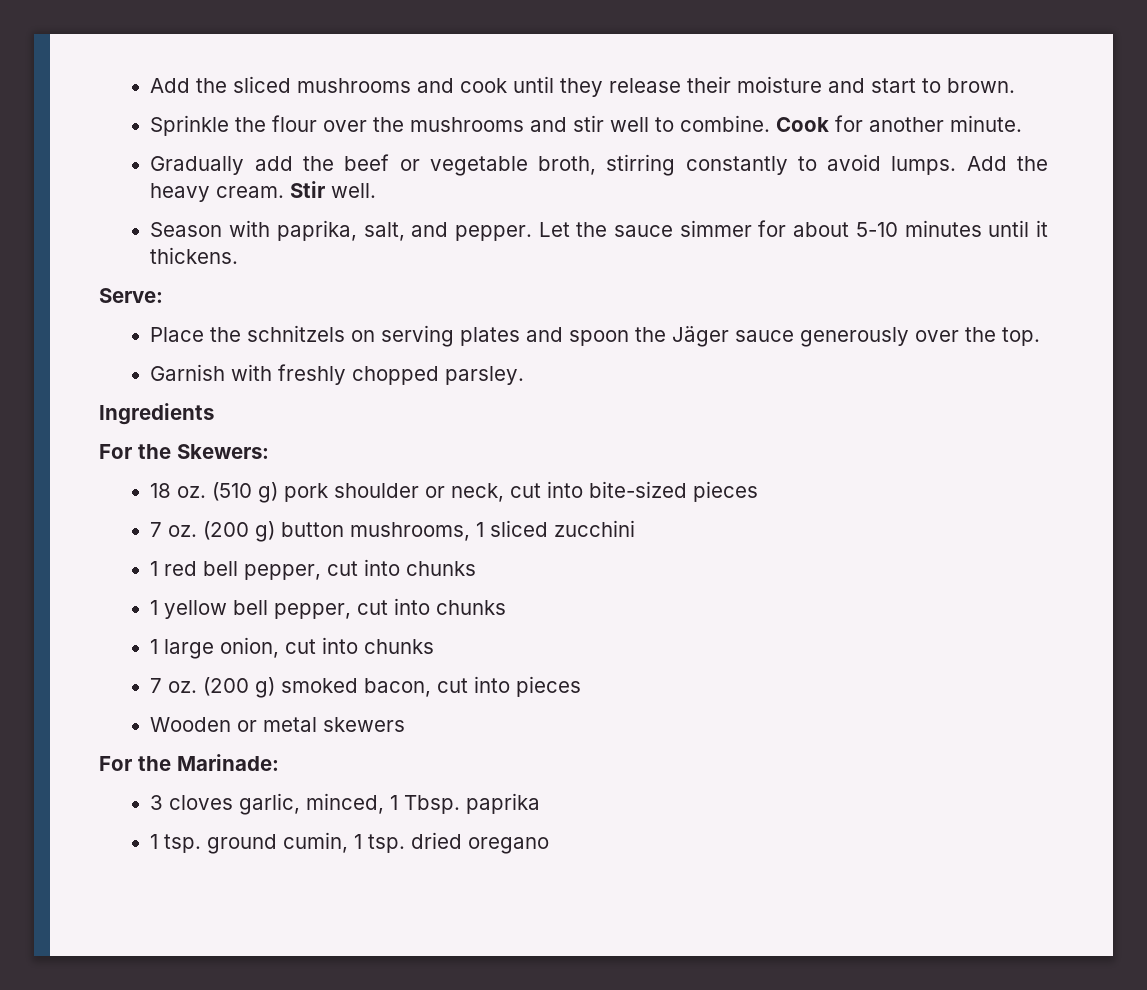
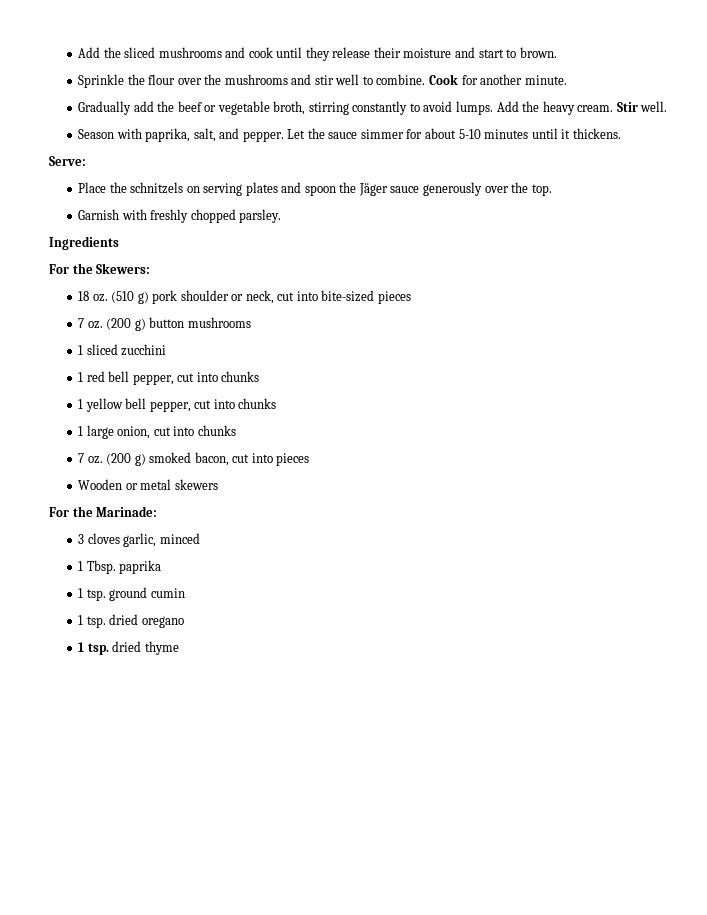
- (200 g) button mushrooms, 1 sliced zucchini
+ (200 g) button mushrooms
+ 1 sliced zucchini
- 3 cloves garlic, minced, 1 Tbsp. paprika
+ 3 cloves garlic, minced
+ 1 Tbsp. paprika
- 1 tsp. ground cumin, 1 tsp. dried oregano
+ 1 tsp. ground cumin
+ 1 tsp. dried oregano
+ 1 tsp. dried thyme

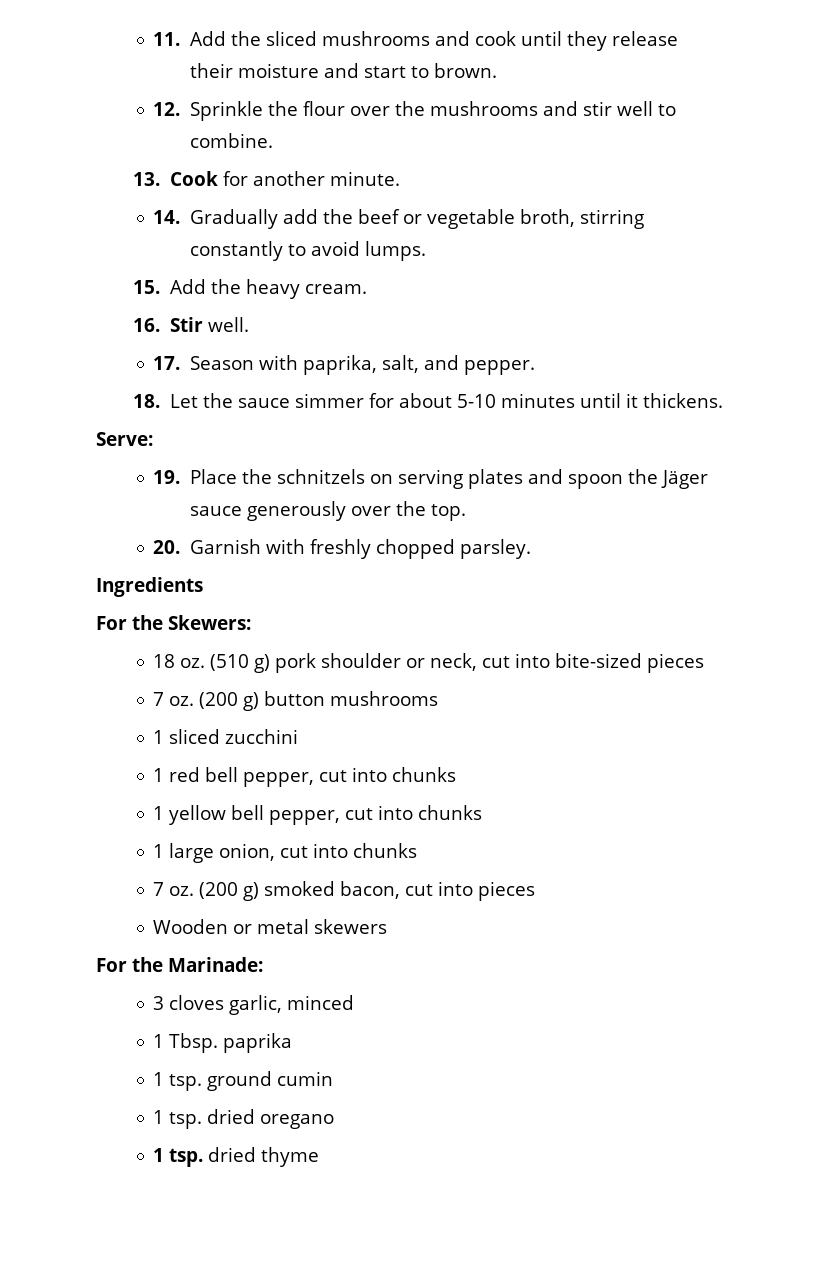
- Add the sliced mushrooms and cook until they release their moisture and start to brown.
+ 11. Add the sliced mushrooms and cook until they release their moisture and start to brown.
- Sprinkle the flour over the mushrooms and stir well to combine. Cook for another minute.
+ 12. Sprinkle the flour over the mushrooms and stir well to combine.
+ 13. Cook for another minute.
- Gradually add the beef or vegetable broth, stirring constantly to avoid lumps. Add the heavy cream. Stir well.
+ 14. Gradually add the beef or vegetable broth, stirring constantly to avoid lumps.
+ 15. Add the heavy cream.
+ 16. Stir well.
- Season with paprika, salt, and pepper. Let the sauce simmer for about 5-10 minutes until it thickens.
+ 17. Season with paprika, salt, and pepper.
+ 18. Let the sauce simmer for about 5-10 minutes until it thickens.
- Place the schnitzels on serving plates and spoon the Jäger sauce generously over the top.
+ 19. Place the schnitzels on serving plates and spoon the Jäger sauce generously over the top.
- Garnish with freshly chopped parsley.
+ 20. Garnish with freshly chopped parsley.

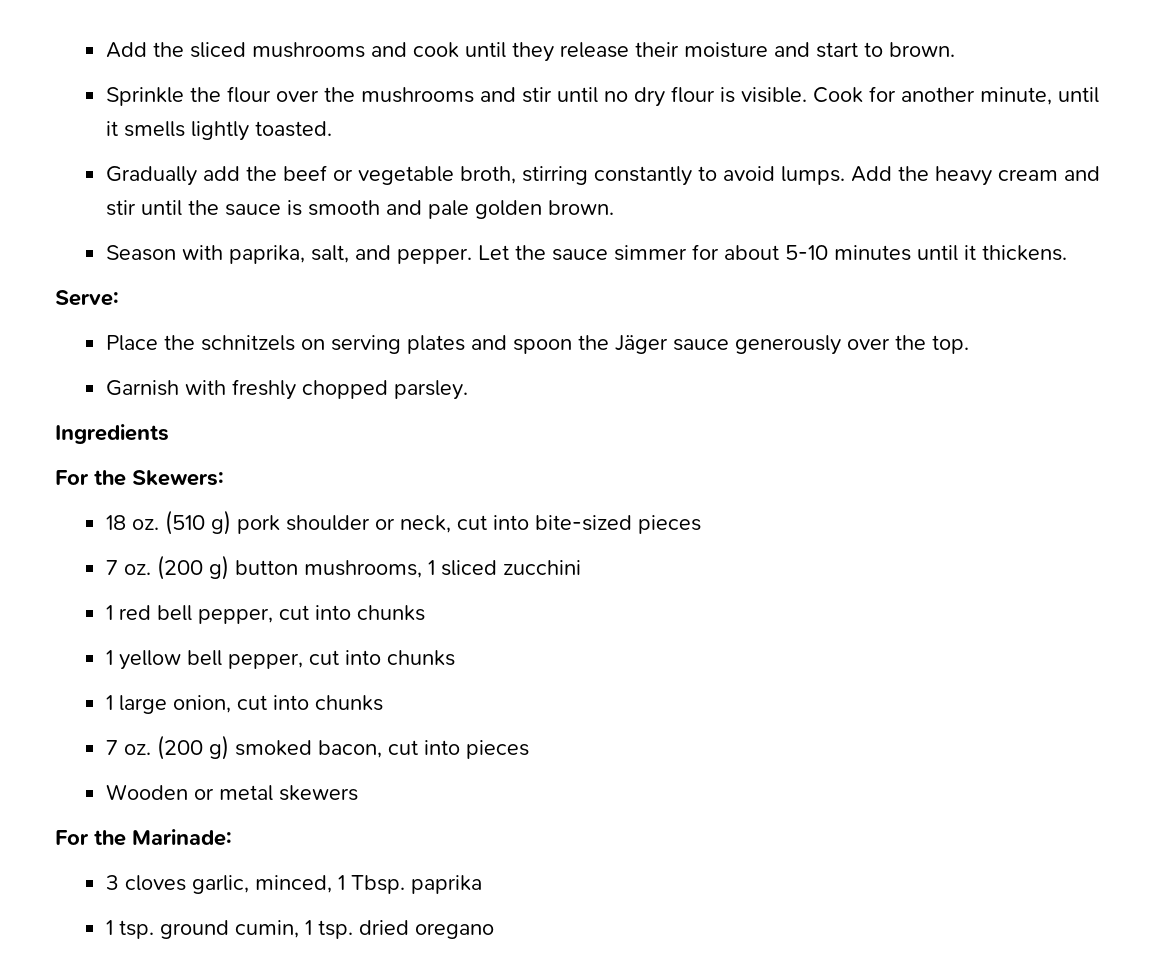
- 11. Add the sliced mushrooms and cook until they release their moisture and start to brown.
+ Add the sliced mushrooms and cook until they release their moisture and start to brown.
- 12. Sprinkle the flour over the mushrooms and stir well to combine.
- 13. Cook for another minute.
- 14. Gradually add the beef or vegetable broth, stirring constantly to avoid lumps.
- 15. Add the heavy cream.
- 16. Stir well.
- 17. Season with paprika, salt, and pepper.
- 18. Let the sauce simmer for about 5-10 minutes until it thickens.
+ Sprinkle the flour over the mushrooms and stir until no dry flour is visible. Cook for another minute, until it smells lightly toasted.
+ Gradually add the beef or vegetable broth, stirring constantly to avoid lumps. Add the heavy cream and stir until the sauce is smooth and pale golden brown.
+ Season with paprika, salt, and pepper. Let the sauce simmer for about 5-10 minutes until it thickens.
- 19. Place the schnitzels on serving plates and spoon the Jäger sauce generously over the top.
+ Place the schnitzels on serving plates and spoon the Jäger sauce generously over the top.
- 20. Garnish with freshly chopped parsley.
+ Garnish with freshly chopped parsley.
- (200 g) button mushrooms
- 1 sliced zucchini
+ (200 g) button mushrooms, 1 sliced zucchini
- 3 cloves garlic, minced
- 1 Tbsp. paprika
+ 3 cloves garlic, minced, 1 Tbsp. paprika
- 1 tsp. ground cumin
- 1 tsp. dried oregano
+ 1 tsp. ground cumin, 1 tsp. dried oregano
- 1 tsp. dried thyme

